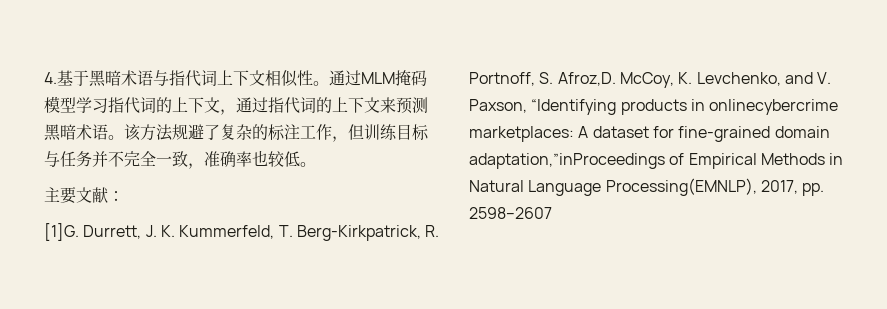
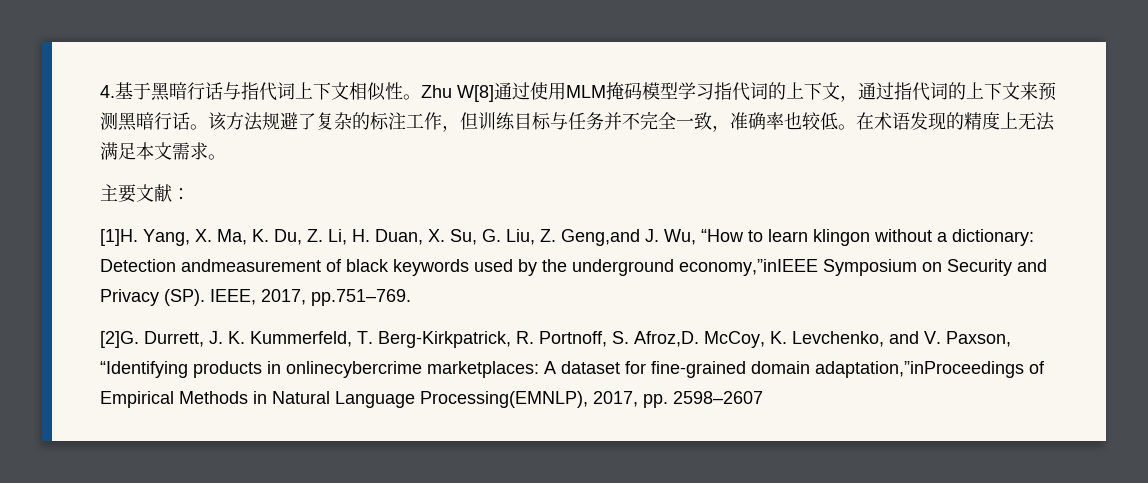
- 4.基于黑暗术语与指代词上下文相似性。
+ 4.基于黑暗行话与指代词上下文相似性。
- 通过MLM掩码模型学习指代词的上下文，通过指代词的上下文来预测黑暗术语。
+ Zhu W[8]通过使用MLM掩码模型学习指代词的上下文，通过指代词的上下文来预测黑暗行话。
- 该方法规避了复杂的标注工作，但训练目标与任务并不完全一致，准确率也较低。
+ 该方法规避了复杂的标注工作，但训练目标与任务并不完全一致，准确率也较低。在术语发现的精度上无法满足本文需求。
  主要文献：
- [1]G.
+ [1]H. Yang, X. Ma, K. Du, Z. Li, H. Duan, X. Su, G. Liu, Z. Geng,and J. Wu, “How to learn klingon without a dictionary: Detection andmeasurement of black keywords used by the underground economy,”inIEEE Symposium on Security and Privacy (SP). IEEE, 2017, pp.751–769.
+ [2]G.

